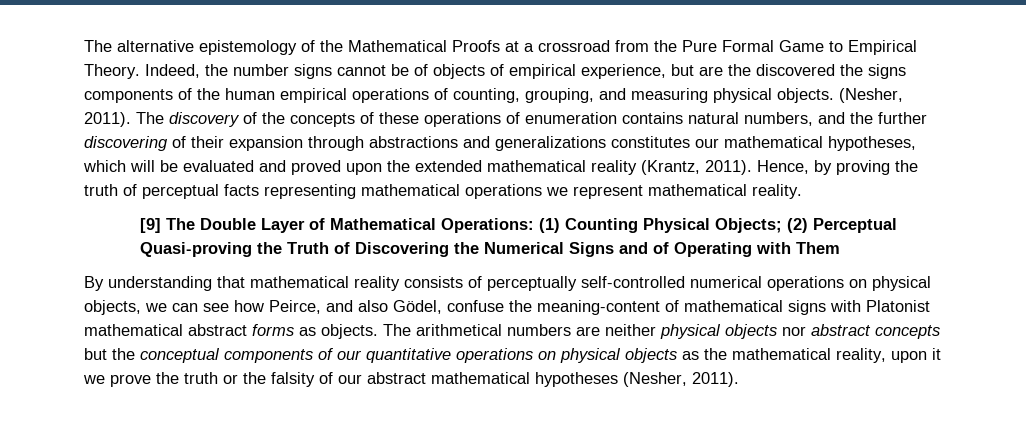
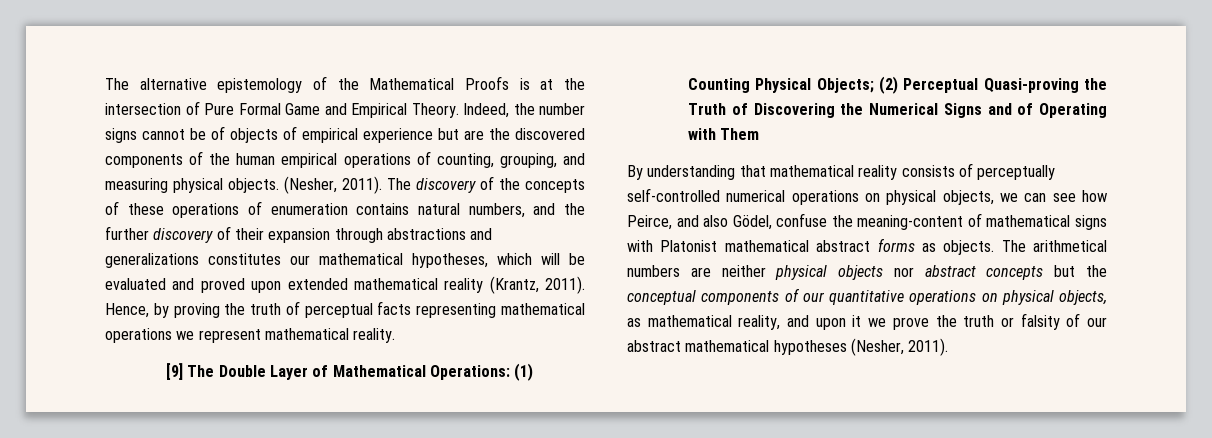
- The alternative epistemology of the Mathematical Proofs at a crossroad from the Pure Formal Game to Empirical Theory.
+ The alternative epistemology of the Mathematical Proofs is at the intersection of Pure Formal Game and Empirical Theory.
- Indeed, the number signs cannot be of objects of empirical experience, but are the discovered the signs components of the human empirical operations of counting, grouping, and measuring physical objects.
+ Indeed, the number signs cannot be of objects of empirical experience but are the discovered components of the human empirical operations of counting, grouping, and measuring physical objects.
- The discovery of the concepts of these operations of enumeration contains natural numbers, and the further discovering of their expansion through abstractions and generalizations constitutes our mathematical hypotheses, which will be evaluated and proved upon the extended mathematical reality (Krantz, 2011).
+ The discovery of the concepts of these operations of enumeration contains natural numbers, and the further discovery of their expansion through abstractions and generalizations constitutes our mathematical hypotheses, which will be evaluated and proved upon extended mathematical reality (Krantz, 2011).
- The arithmetical numbers are neither physical objects nor abstract concepts but the conceptual components of our quantitative operations on physical objects as the mathematical reality, upon it we prove the truth or the falsity of our abstract mathematical hypotheses (Nesher, 2011).
+ The arithmetical numbers are neither physical objects nor abstract concepts but the conceptual components of our quantitative operations on physical objects, as mathematical reality, and upon it we prove the truth or falsity of our abstract mathematical hypotheses (Nesher, 2011).

